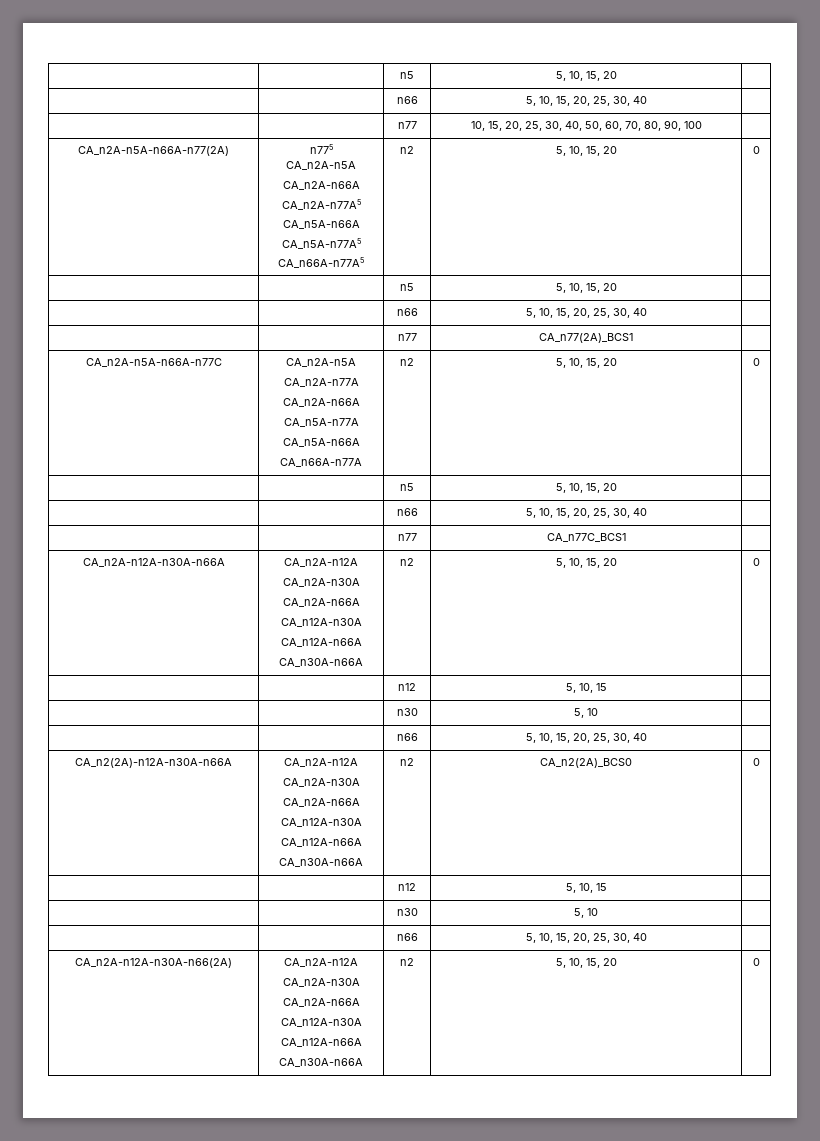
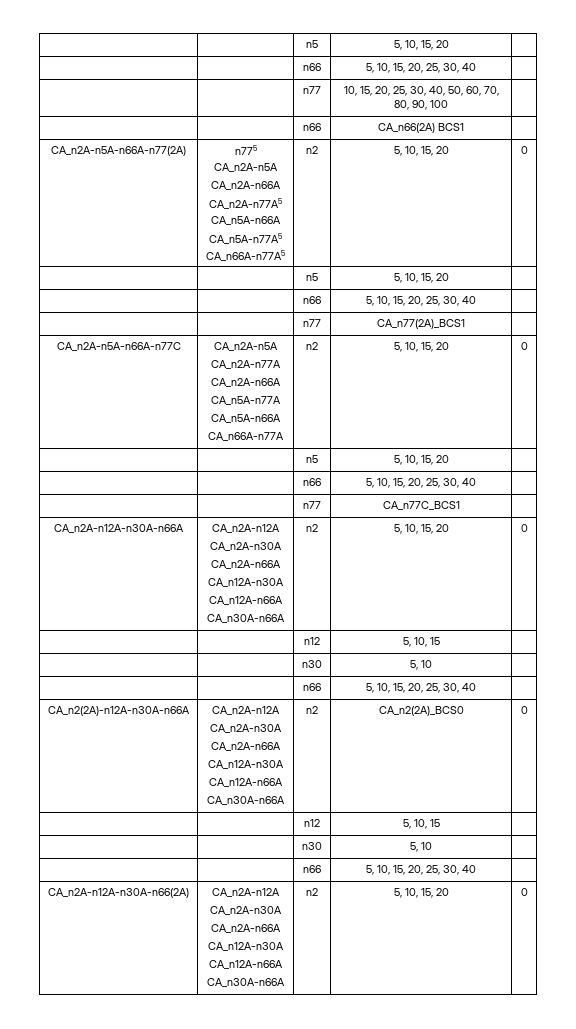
+ | | n66 | CA_n66(2A) BCS1 |

